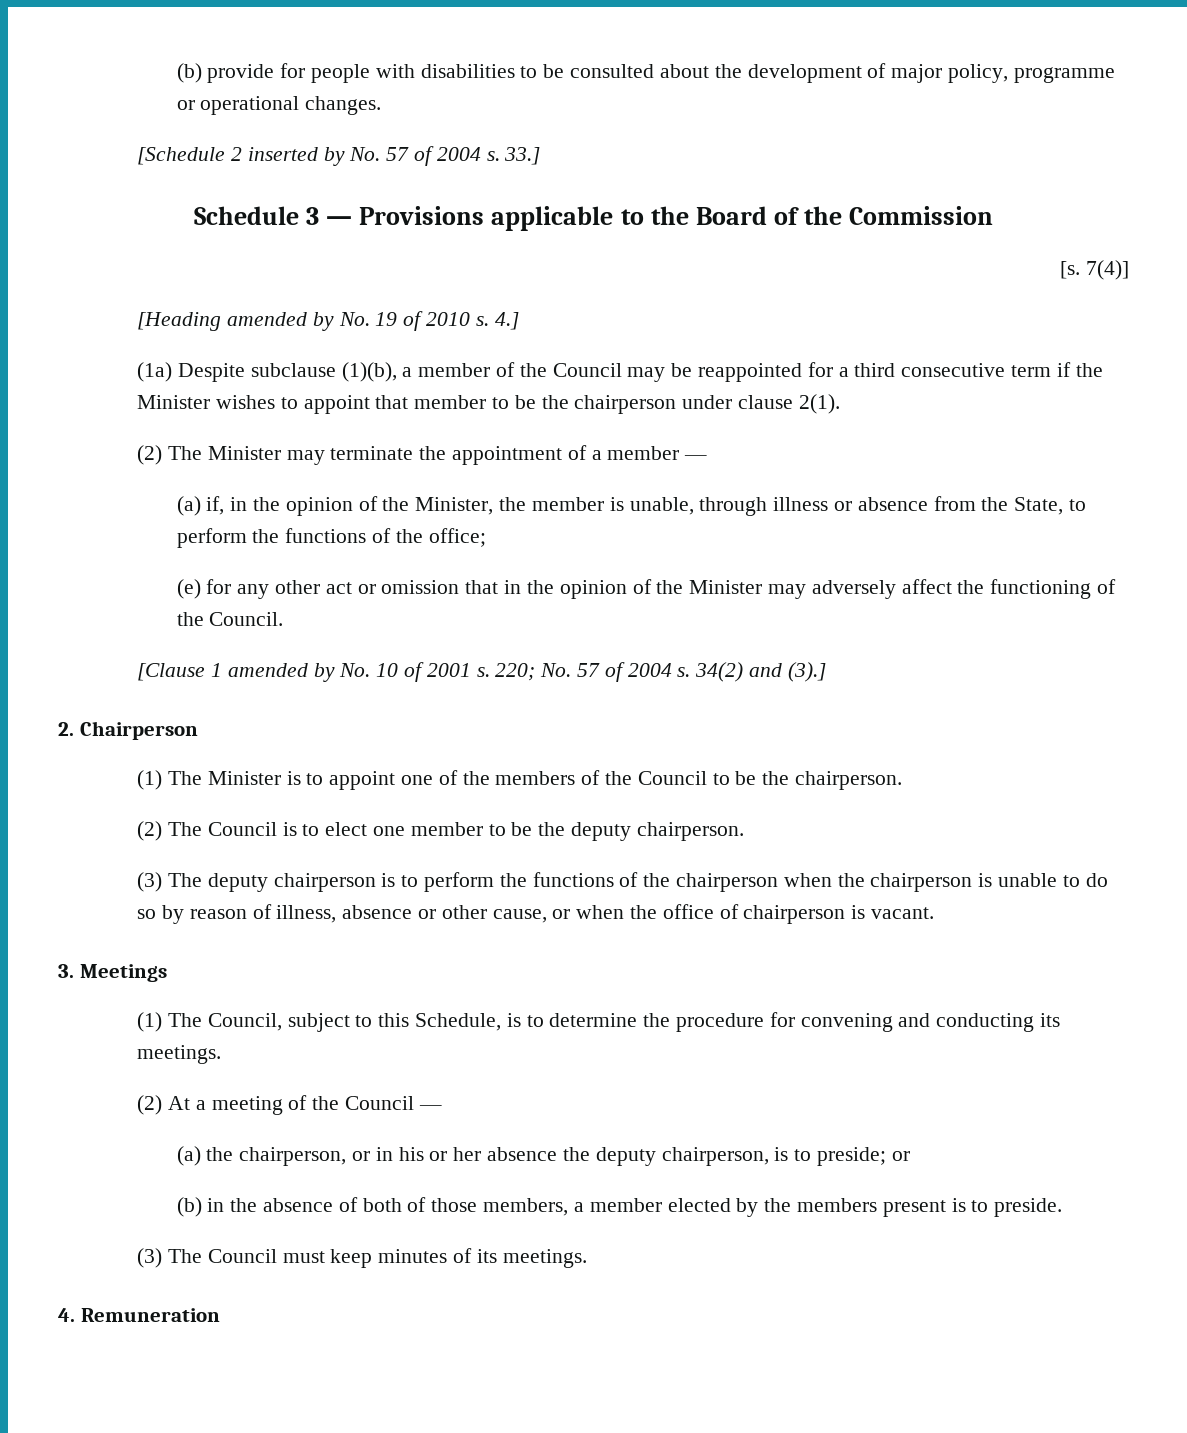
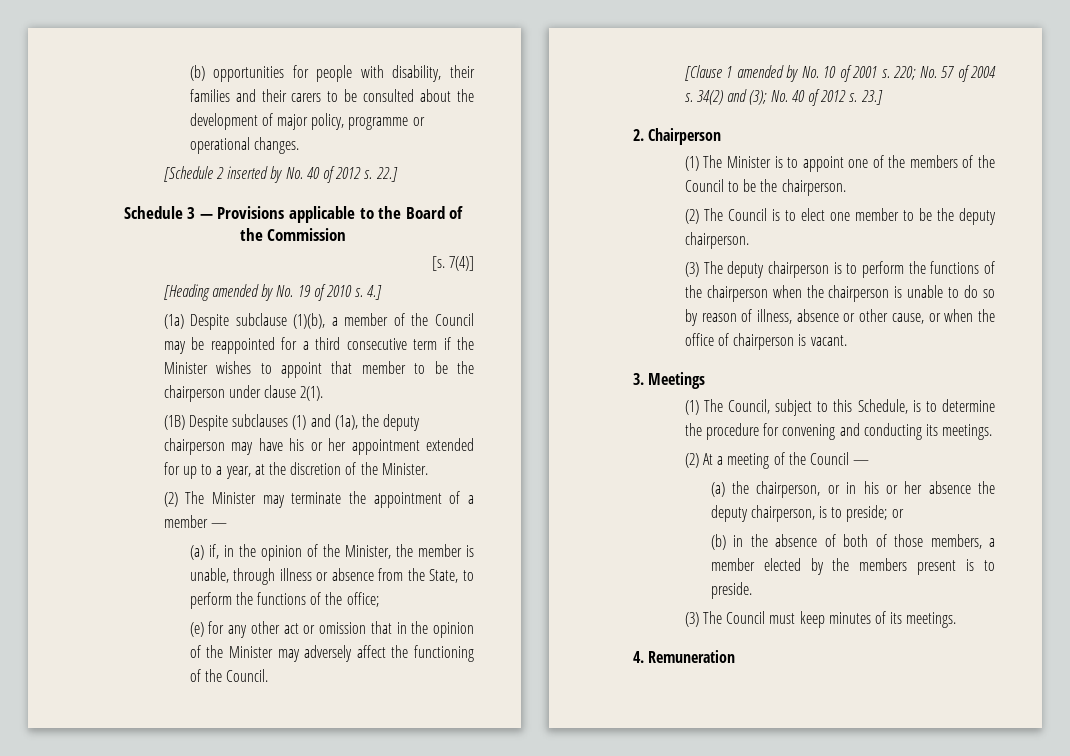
- (b) provide for people with disabilities to be consulted about the development of major policy, programme or operational changes.
+ (b) opportunities for people with disability, their families and their carers to be consulted about the development of major policy, programme or operational changes.
- [Schedule 2 inserted by No. 57 of 2004 s. 33.]
+ [Schedule 2 inserted by No. 40 of 2012 s. 22.]
+ (1B) Despite subclauses (1) and (1a), the deputy chairperson may have his or her appointment extended for up to a year, at the discretion of the Minister.
- 34(2) and (3).]
+ 34(2) and (3); No. 40 of 2012 s. 23.]

